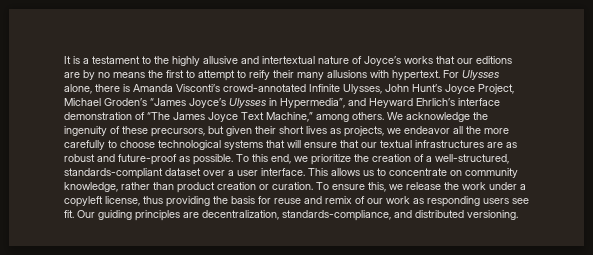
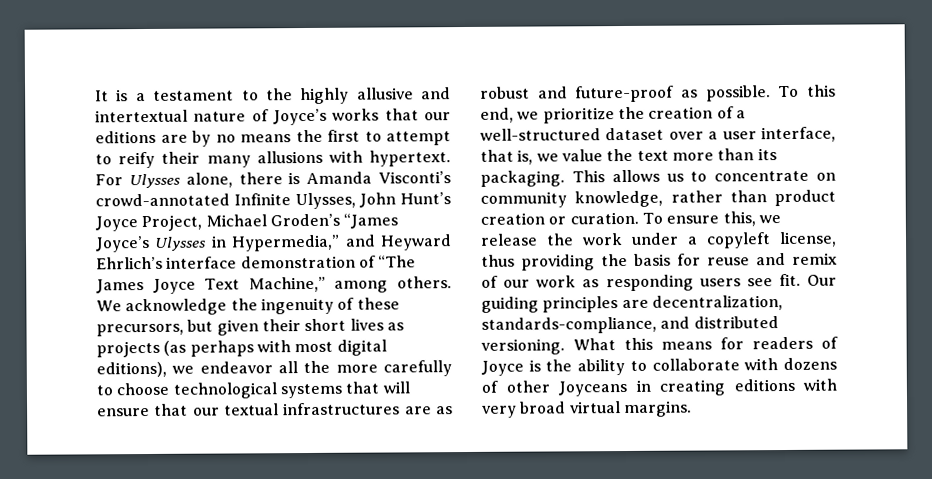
- For Ulysses alone, there is Amanda Visconti’s crowd-annotated Infinite Ulysses, John Hunt’s Joyce Project, Michael Groden’s “James Joyce’s Ulysses in Hypermedia”, and Heyward Ehrlich’s interface demonstration of “The James Joyce Text Machine,” among others.
+ For Ulysses alone, there is Amanda Visconti’s crowd-annotated Infinite Ulysses, John Hunt’s Joyce Project, Michael Groden’s “James Joyce’s Ulysses in Hypermedia,” and Heyward Ehrlich’s interface demonstration of “The James Joyce Text Machine,” among others.
- We acknowledge the ingenuity of these precursors, but given their short lives as projects, we endeavor all the more carefully to choose technological systems that will ensure that our textual infrastructures are as robust and future-proof as possible.
+ We acknowledge the ingenuity of these precursors, but given their short lives as projects (as perhaps with most digital editions), we endeavor all the more carefully to choose technological systems that will ensure that our textual infrastructures are as robust and future-proof as possible.
- To this end, we prioritize the creation of a well-structured, standards-compliant dataset over a user interface.
+ To this end, we prioritize the creation of a well-structured dataset over a user interface, that is, we value the text more than its packaging.
+ What this means for readers of Joyce is the ability to collaborate with dozens of other Joyceans in creating editions with very broad virtual margins.

